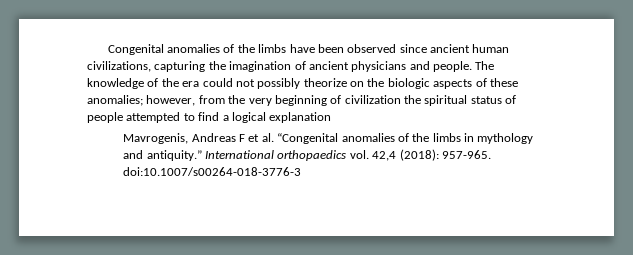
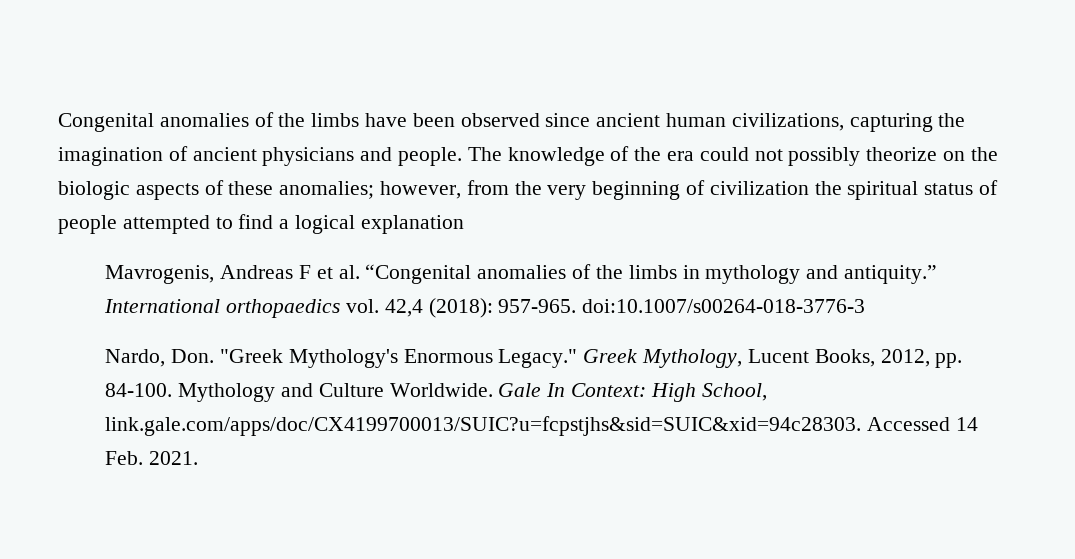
+ Nardo, Don. "Greek Mythology's Enormous Legacy." Greek Mythology, Lucent Books, 2012, pp. 84-100. Mythology and Culture Worldwide. Gale In Context: High School, link.gale.com/apps/doc/CX4199700013/SUIC?u=fcpstjhs&sid=SUIC&xid=94c28303. Accessed 14 Feb. 2021.

